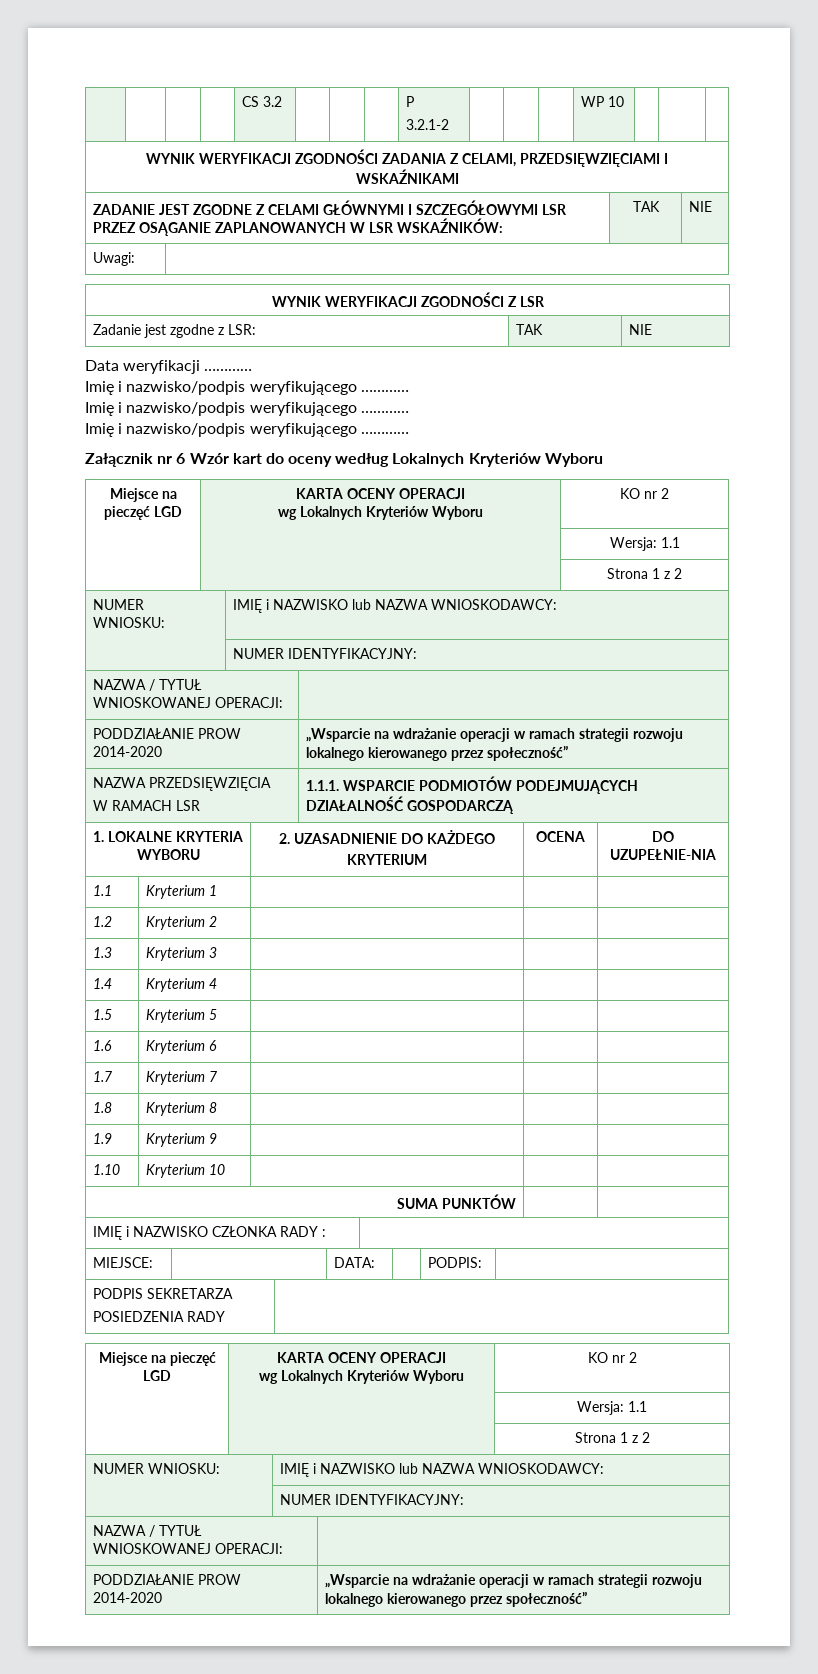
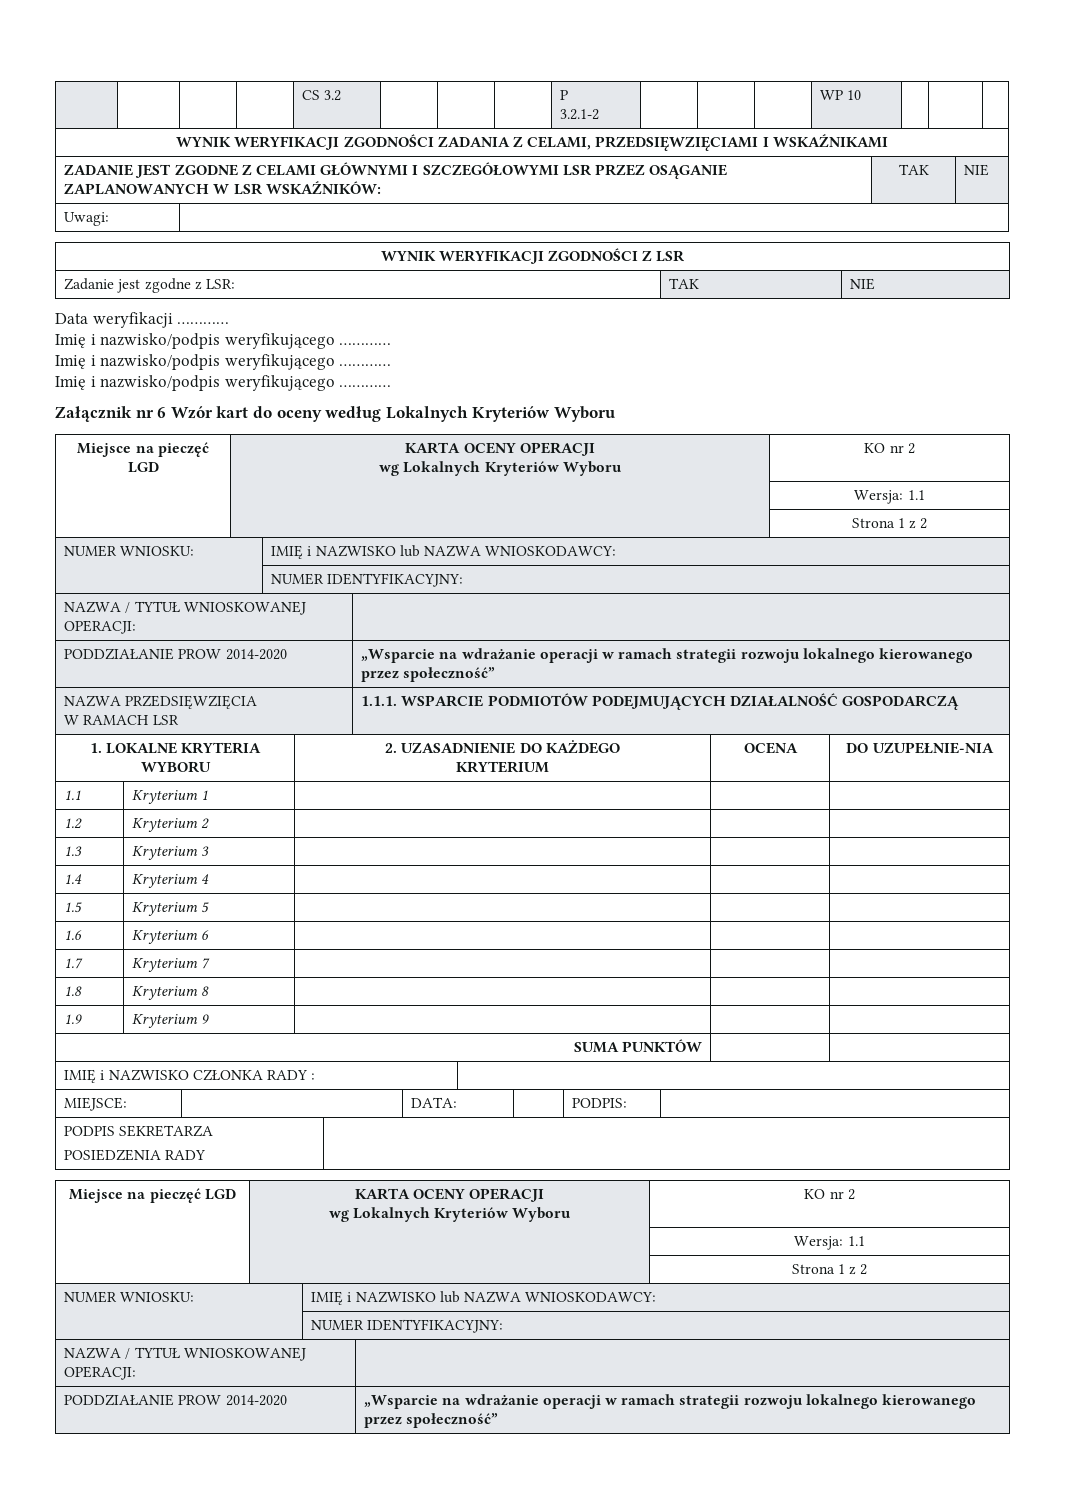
- 1.10 | Kryterium 10 | | |

